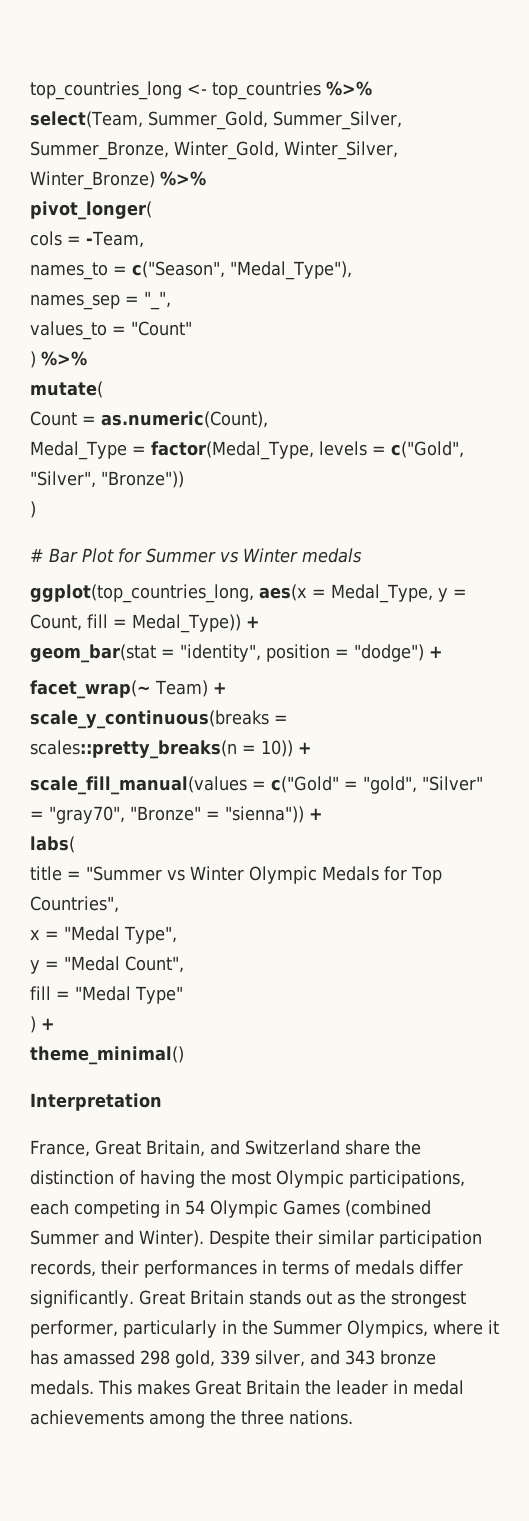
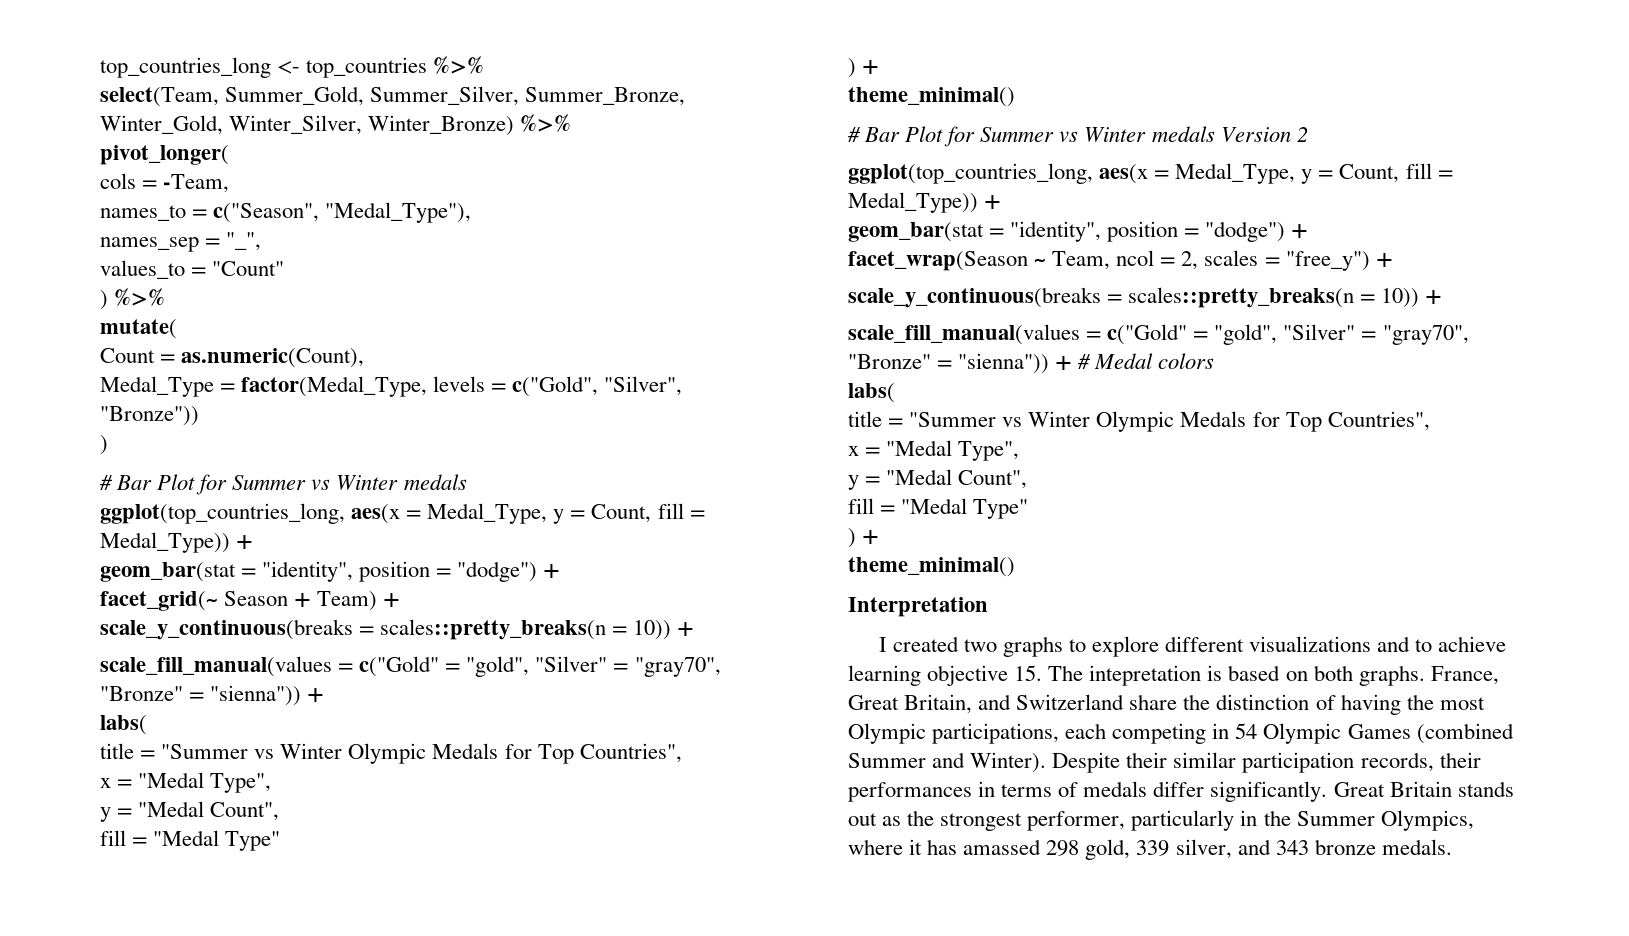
- facet_wrap(~ Team) +
+ facet_grid(~ Season + Team) +
+ # Bar Plot for Summer vs Winter medals Version 2
+ ggplot(top_countries_long, aes(x = Medal_Type, y = Count, fill = Medal_Type)) +
+ geom_bar(stat = "identity", position = "dodge") +
+ facet_wrap(Season ~ Team, ncol = 2, scales = "free_y") +
+ scale_y_continuous(breaks = scales::pretty_breaks(n = 10)) +
+ scale_fill_manual(values = c("Gold" = "gold", "Silver" = "gray70", "Bronze" = "sienna")) + # Medal colors
+ labs(
+ title = "Summer vs Winter Olympic Medals for Top Countries",
+ x = "Medal Type",
+ y = "Medal Count",
+ fill = "Medal Type"
+ ) +
+ theme_minimal()
  Interpretation
- France, Great Britain, and Switzerland share the distinction of having the most Olympic participations, each competing in 54 Olympic Games (combined Summer and Winter).
+ I created two graphs to explore different visualizations and to achieve learning objective 15. The intepretation is based on both graphs. France, Great Britain, and Switzerland share the distinction of having the most Olympic participations, each competing in 54 Olympic Games (combined Summer and Winter).
- This makes Great Britain the leader in medal achievements among the three nations.

